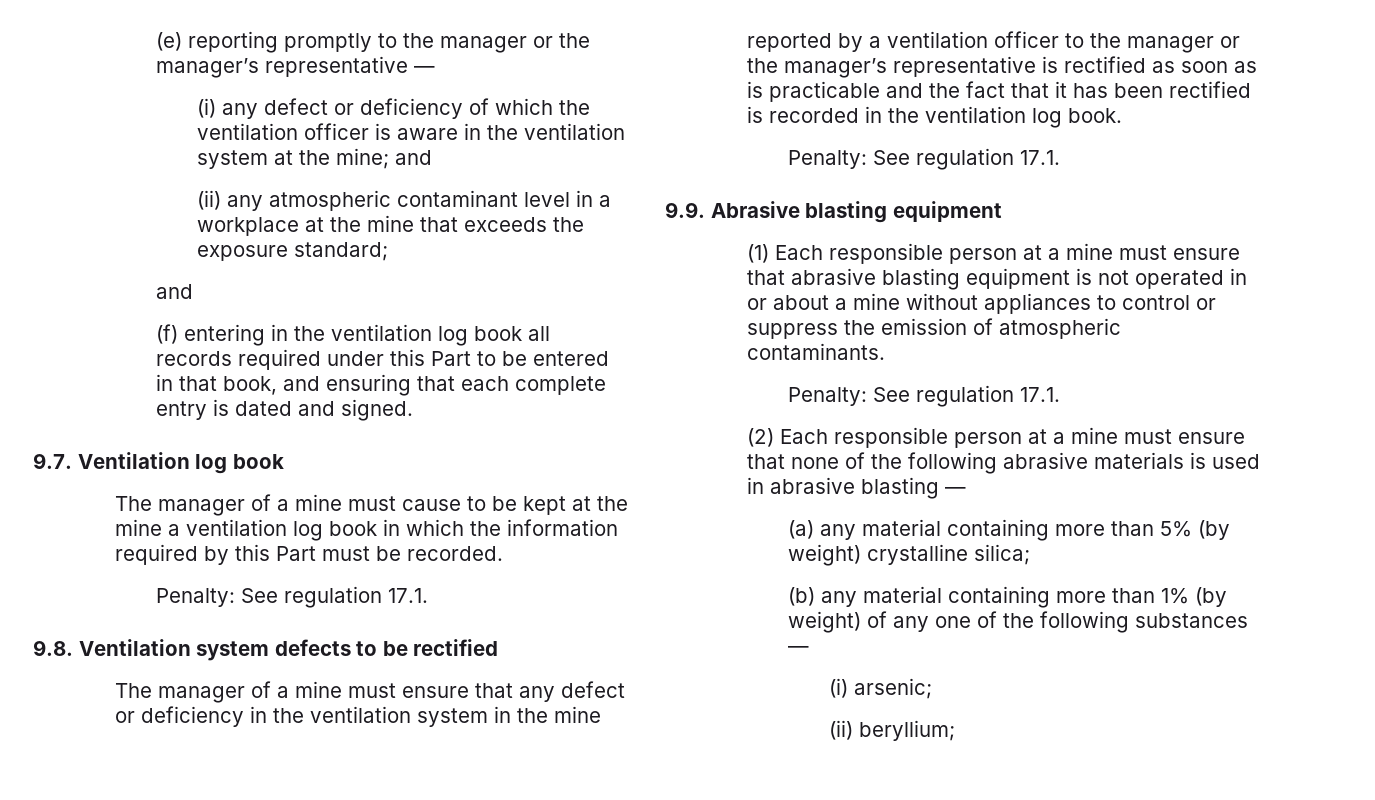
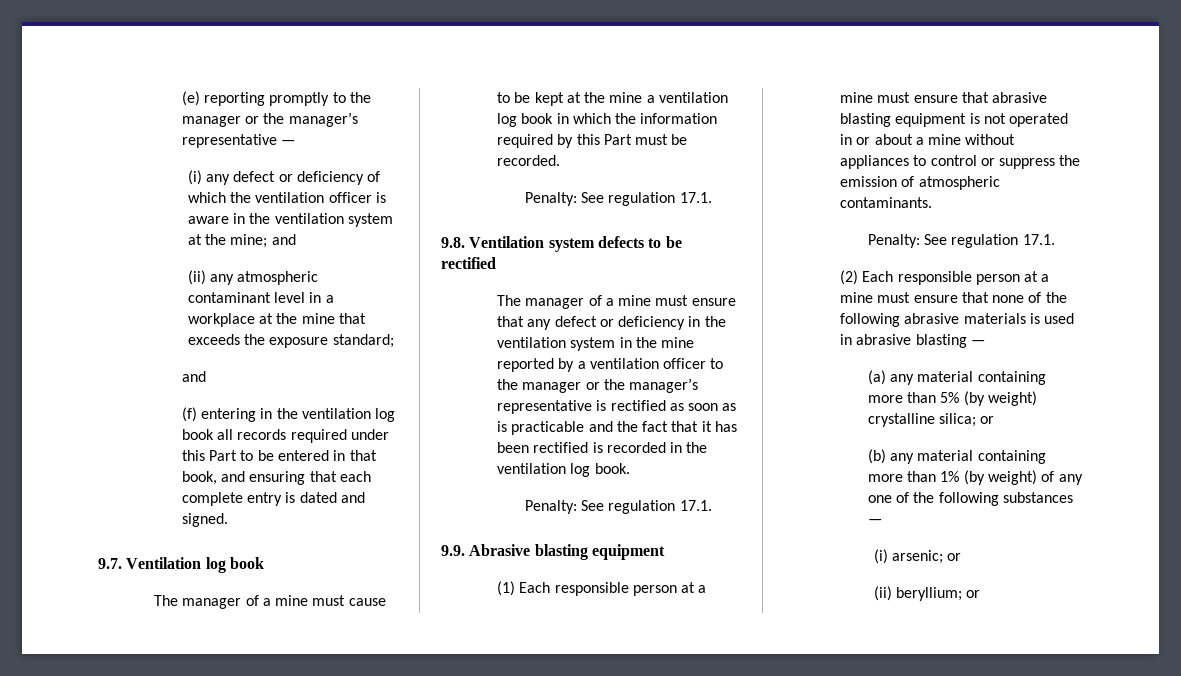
- (a) any material containing more than 5% (by weight) crystalline silica;
+ (a) any material containing more than 5% (by weight) crystalline silica; or
- (i) arsenic;
+ (i) arsenic; or
- (ii) beryllium;
+ (ii) beryllium; or

